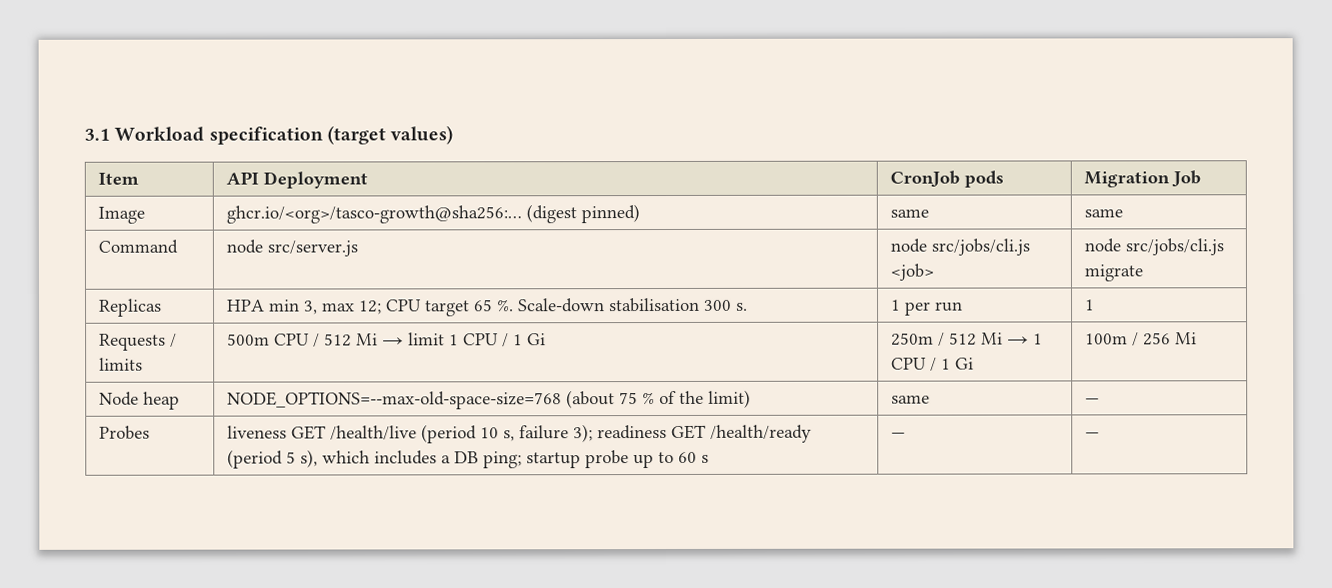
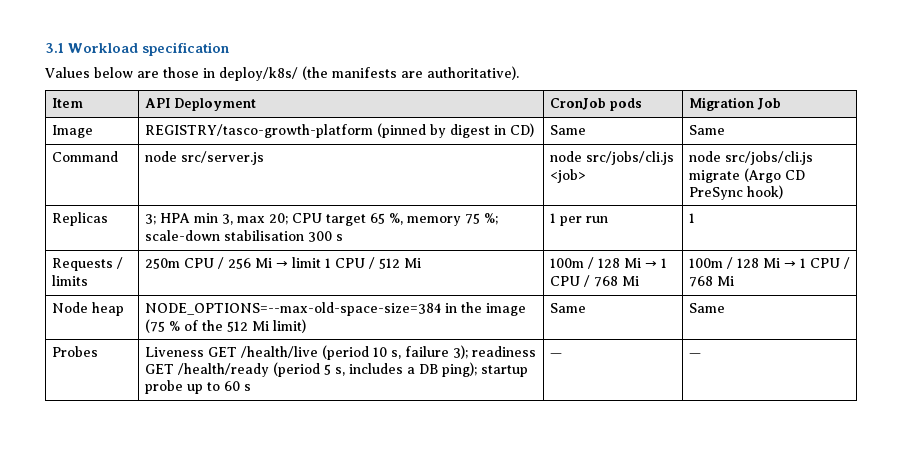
- 3.1 Workload specification (target values)
+ 3.1 Workload specification
+ Values below are those in deploy/k8s/ (the manifests are authoritative).
- Image | ghcr.io/<org>/tasco-growth@sha256:… (digest pinned) | same | same
+ Image | REGISTRY/tasco-growth-platform (pinned by digest in CD) | Same | Same
- Command | node src/server.js | node src/jobs/cli.js <job> | node src/jobs/cli.js migrate
+ Command | node src/server.js | node src/jobs/cli.js <job> | node src/jobs/cli.js migrate (Argo CD PreSync hook)
- Replicas | HPA min 3, max 12; CPU target 65 %. Scale-down stabilisation 300 s. | 1 per run | 1
+ Replicas | 3; HPA min 3, max 20; CPU target 65 %, memory 75 %; scale-down stabilisation 300 s | 1 per run | 1
- Requests / limits | 500m CPU / 512 Mi → limit 1 CPU / 1 Gi | 250m / 512 Mi → 1 CPU / 1 Gi | 100m / 256 Mi
- Node heap | NODE_OPTIONS=--max-old-space-size=768 (about 75 % of the limit) | same | —
+ Requests / limits | 250m CPU / 256 Mi → limit 1 CPU / 512 Mi | 100m / 128 Mi → 1 CPU / 768 Mi | 100m / 128 Mi → 1 CPU / 768 Mi
+ Node heap | NODE_OPTIONS=--max-old-space-size=384 in the image (75 % of the 512 Mi limit) | Same | Same
- Probes | liveness GET /health/live (period 10 s, failure 3); readiness GET /health/ready (period 5 s), which includes a DB ping; startup probe up to 60 s | — | —
+ Probes | Liveness GET /health/live (period 10 s, failure 3); readiness GET /health/ready (period 5 s, includes a DB ping); startup probe up to 60 s | — | —

